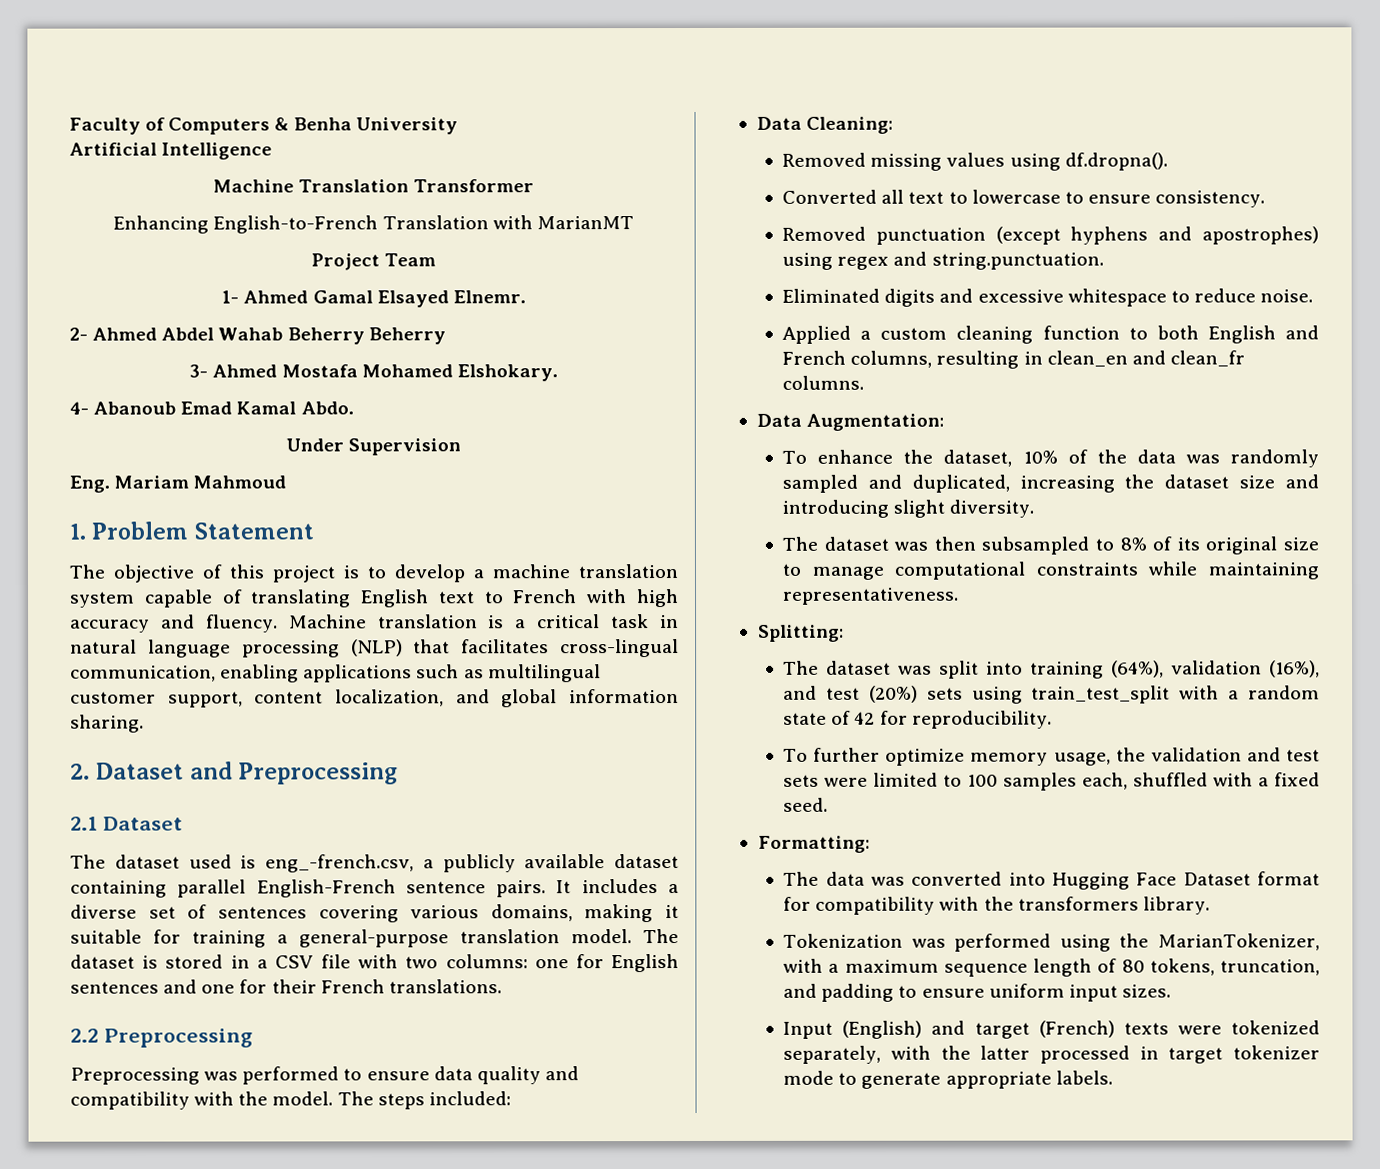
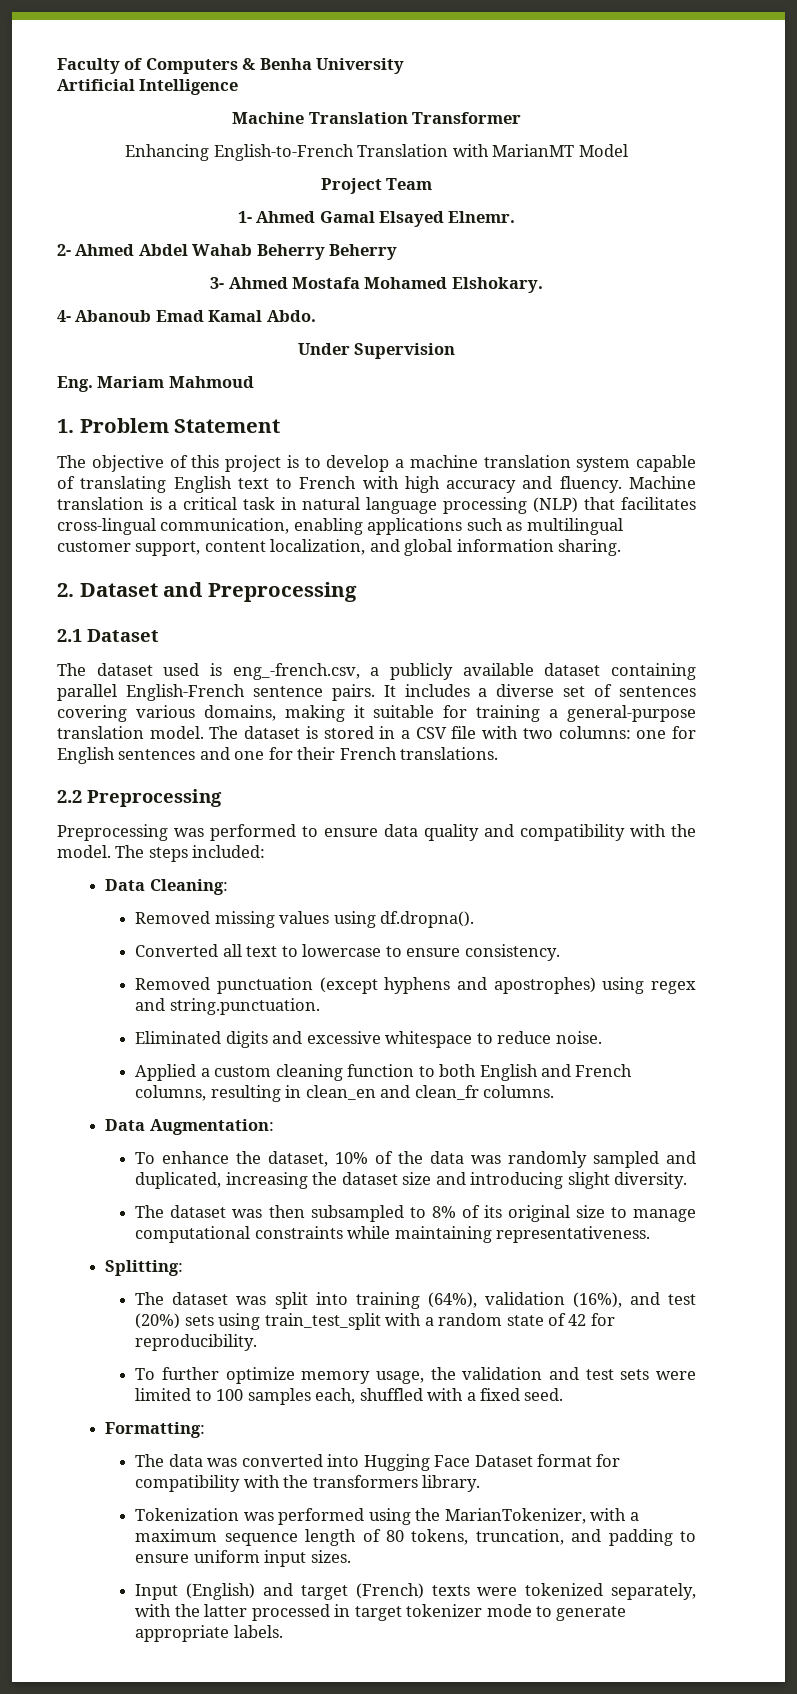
- Enhancing English-to-French Translation with MarianMT
+ Enhancing English-to-French Translation with MarianMT Model

